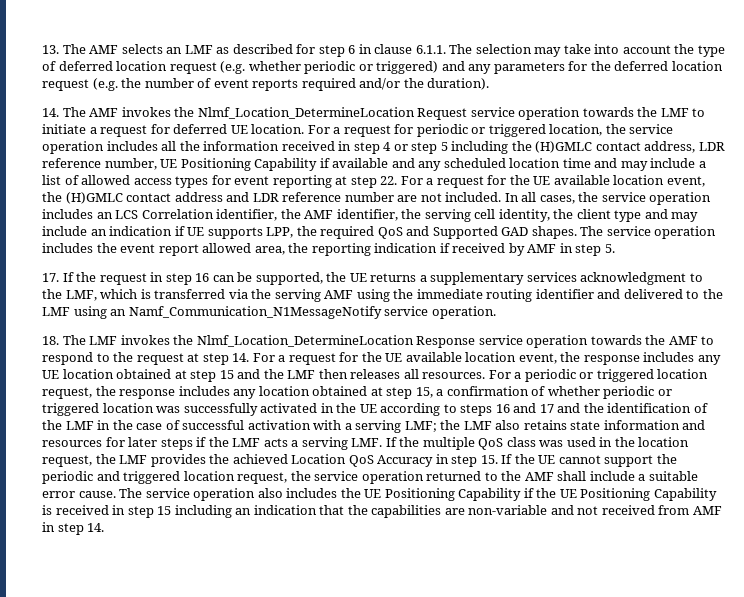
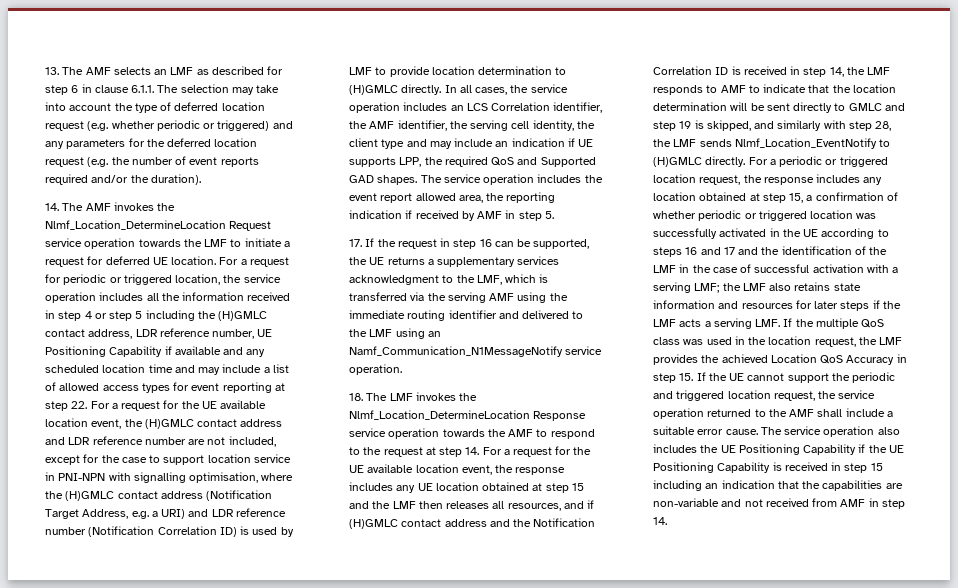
- For a request for periodic or triggered location, the service operation includes all the information received in step 4 or step 5 including the (H)GMLC contact address, LDR reference number, UE Positioning Capability if available and any scheduled location time and may include a list of allowed access types for event reporting at step 22. For a request for the UE available location event, the (H)GMLC contact address and LDR reference number are not included.
+ For a request for periodic or triggered location, the service operation includes all the information received in step 4 or step 5 including the (H)GMLC contact address, LDR reference number, UE Positioning Capability if available and any scheduled location time and may include a list of allowed access types for event reporting at step 22. For a request for the UE available location event, the (H)GMLC contact address and LDR reference number are not included, except for the case to support location service in PNI-NPN with signalling optimisation, where the (H)GMLC contact address (Notification Target Address, e.g. a URI) and LDR reference number (Notification Correlation ID) is used by LMF to provide location determination to (H)GMLC directly.
- 18. The LMF invokes the Nlmf_Location_DetermineLocation Response service operation towards the AMF to respond to the request at step 14. For a request for the UE available location event, the response includes any UE location obtained at step 15 and the LMF then releases all resources.
+ 18. The LMF invokes the Nlmf_Location_DetermineLocation Response service operation towards the AMF to respond to the request at step 14. For a request for the UE available location event, the response includes any UE location obtained at step 15 and the LMF then releases all resources, and if (H)GMLC contact address and the Notification Correlation ID is received in step 14, the LMF responds to AMF to indicate that the location determination will be sent directly to GMLC and step 19 is skipped, and similarly with step 28, the LMF sends Nlmf_Location_EventNotify to (H)GMLC directly.

